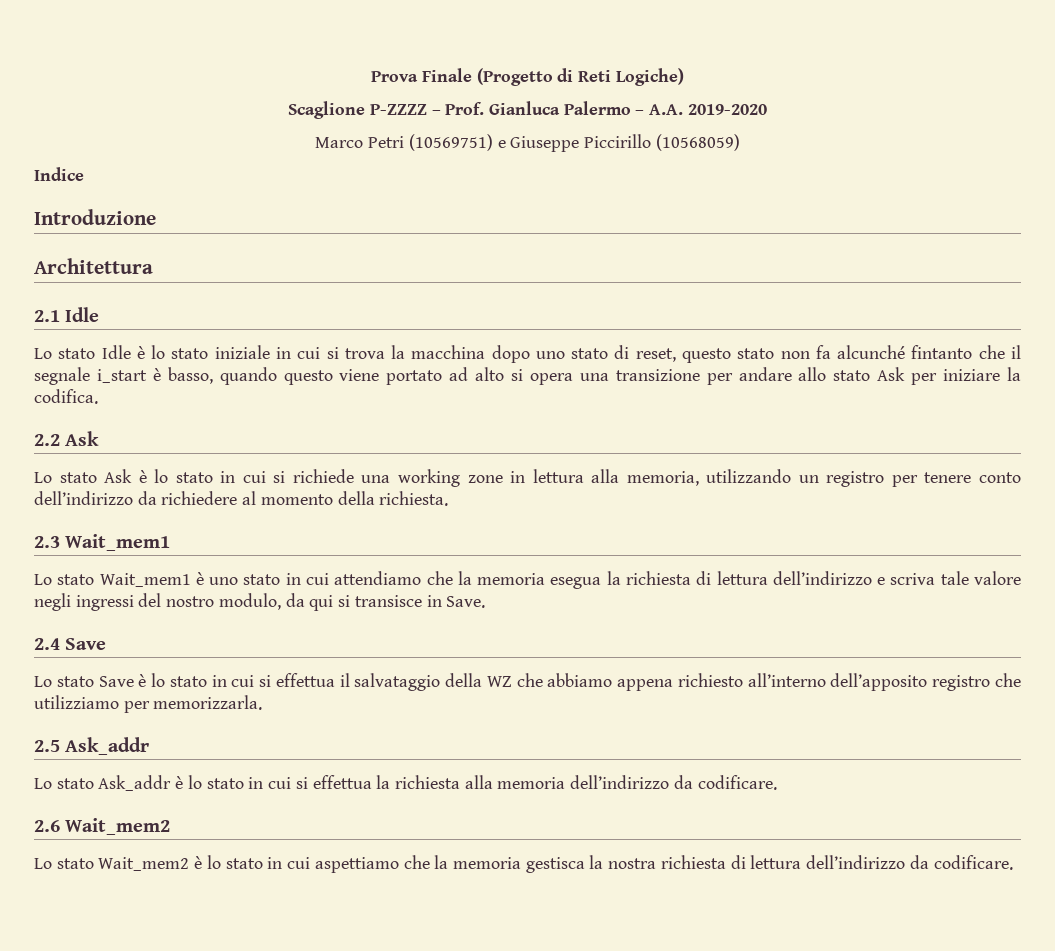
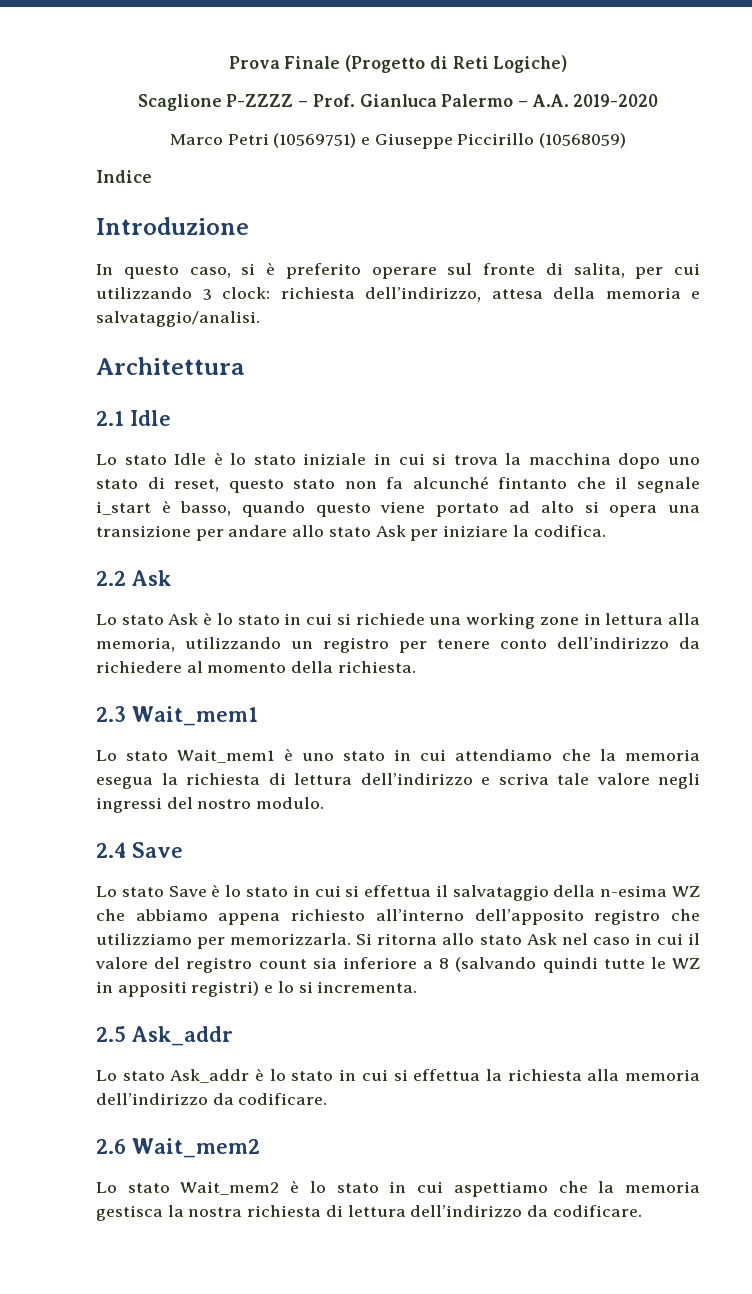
+ In questo caso, si è preferito operare sul fronte di salita, per cui utilizzando 3 clock: richiesta dell’indirizzo, attesa della memoria e salvataggio/analisi.
- Lo stato Wait_mem1 è uno stato in cui attendiamo che la memoria esegua la richiesta di lettura dell’indirizzo e scriva tale valore negli ingressi del nostro modulo, da qui si transisce in Save.
+ Lo stato Wait_mem1 è uno stato in cui attendiamo che la memoria esegua la richiesta di lettura dell’indirizzo e scriva tale valore negli ingressi del nostro modulo.
- Lo stato Save è lo stato in cui si effettua il salvataggio della WZ che abbiamo appena richiesto all’interno dell’apposito registro che utilizziamo per memorizzarla.
+ Lo stato Save è lo stato in cui si effettua il salvataggio della n-esima WZ che abbiamo appena richiesto all’interno dell’apposito registro che utilizziamo per memorizzarla. Si ritorna allo stato Ask nel caso in cui il valore del registro count sia inferiore a 8 (salvando quindi tutte le WZ in appositi registri) e lo si incrementa.

